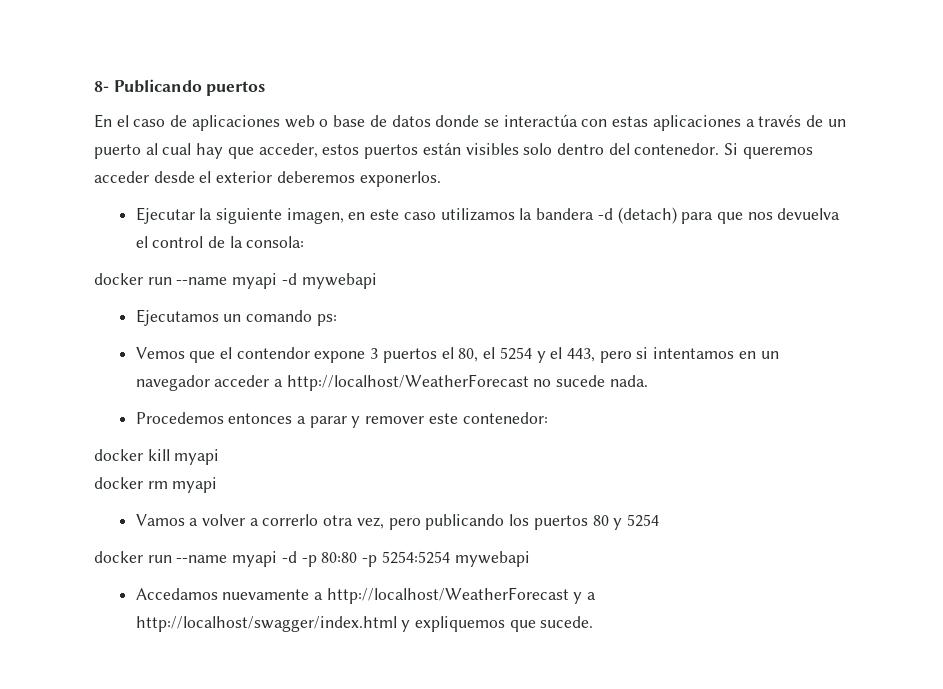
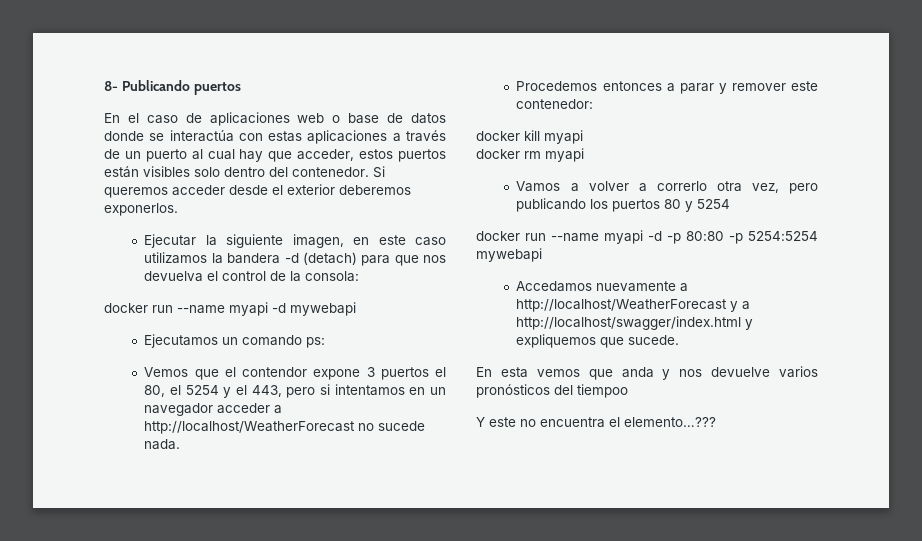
+ En esta vemos que anda y nos devuelve varios pronósticos del tiempoo
+ Y este no encuentra el elemento…???

